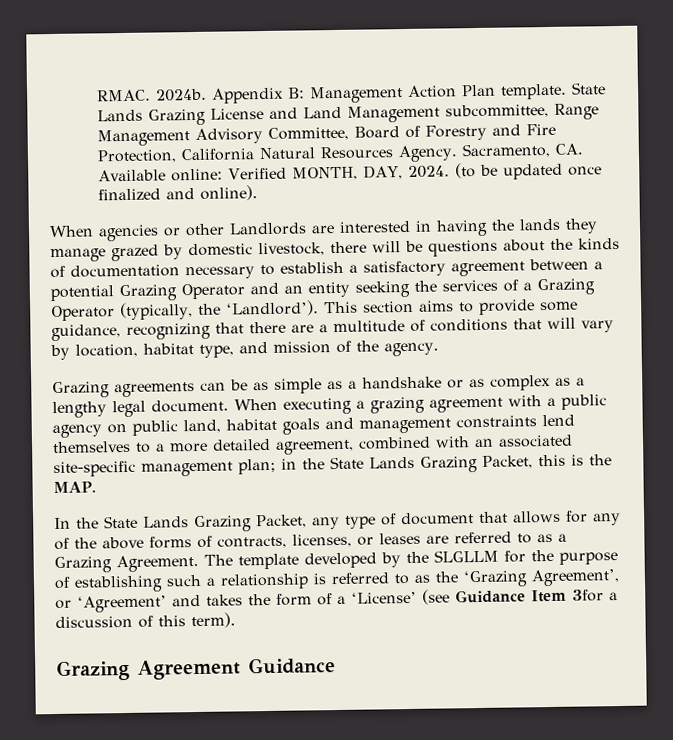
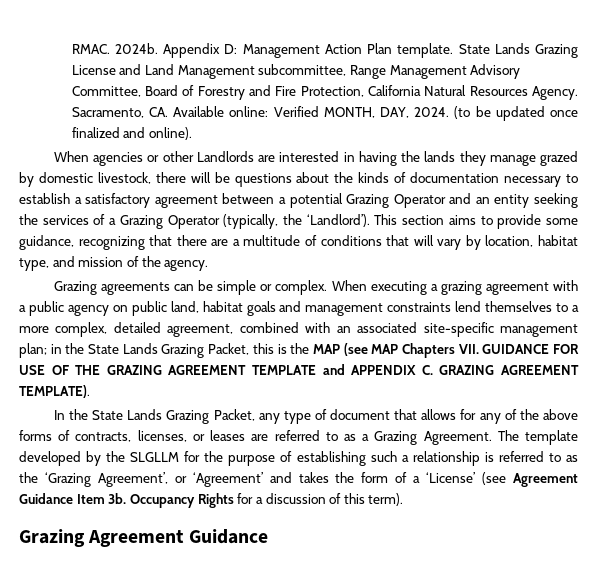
- Appendix B: Management Action Plan template.
+ Appendix D: Management Action Plan template.
- Grazing agreements can be as simple as a handshake or as complex as a lengthy legal document.
+ Grazing agreements can be simple or complex.
- When executing a grazing agreement with a public agency on public land, habitat goals and management constraints lend themselves to a more detailed agreement, combined with an associated site-specific management plan; in the State Lands Grazing Packet, this is the MAP.
+ When executing a grazing agreement with a public agency on public land, habitat goals and management constraints lend themselves to a more complex, detailed agreement, combined with an associated site-specific management plan; in the State Lands Grazing Packet, this is the MAP (see MAP Chapters VII. GUIDANCE FOR USE OF THE GRAZING AGREEMENT TEMPLATE and APPENDIX C. GRAZING AGREEMENT TEMPLATE).
- The template developed by the SLGLLM for the purpose of establishing such a relationship is referred to as the ‘Grazing Agreement’, or ‘Agreement’ and takes the form of a ‘License’ (see Guidance Item 3for a discussion of this term).
+ The template developed by the SLGLLM for the purpose of establishing such a relationship is referred to as the ‘Grazing Agreement’, or ‘Agreement’ and takes the form of a ‘License’ (see Agreement Guidance Item 3b. Occupancy Rights for a discussion of this term).

